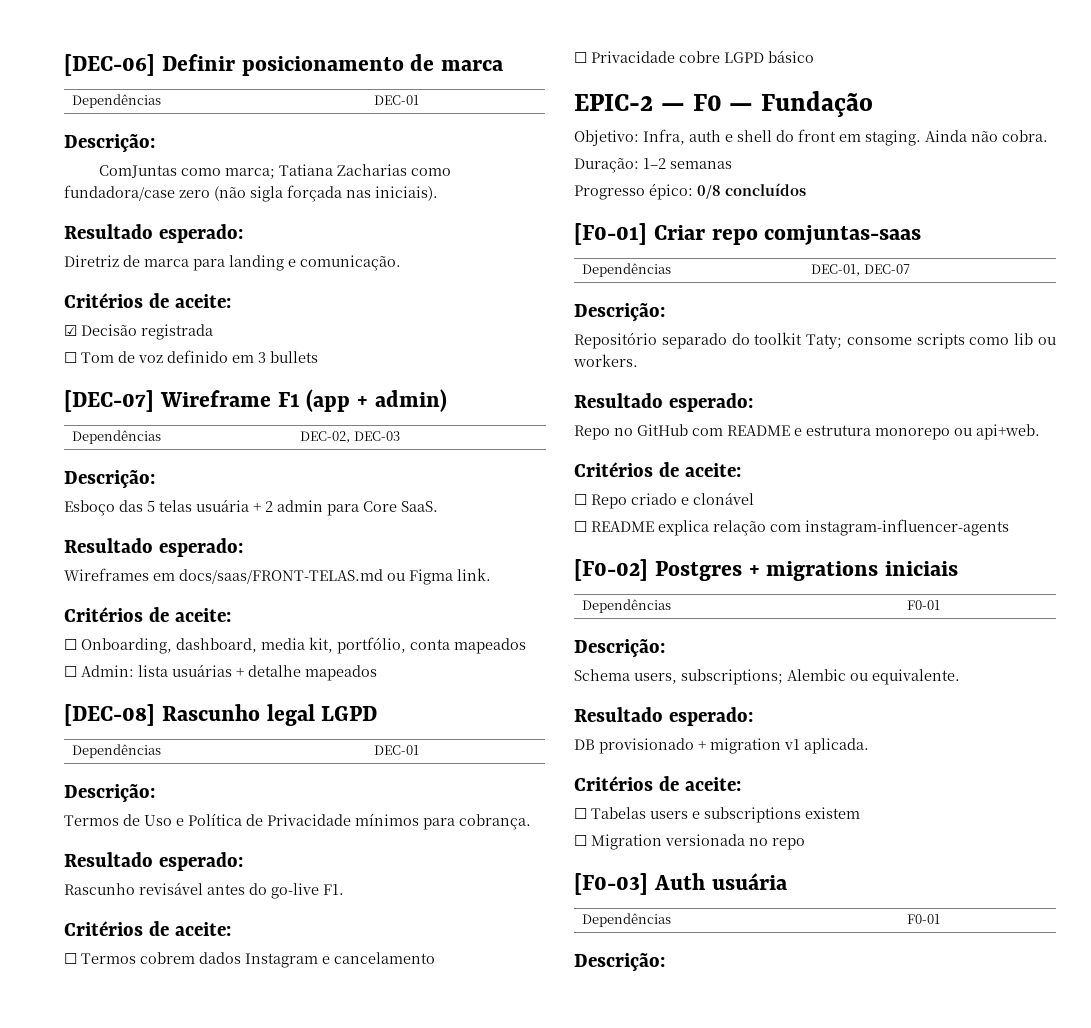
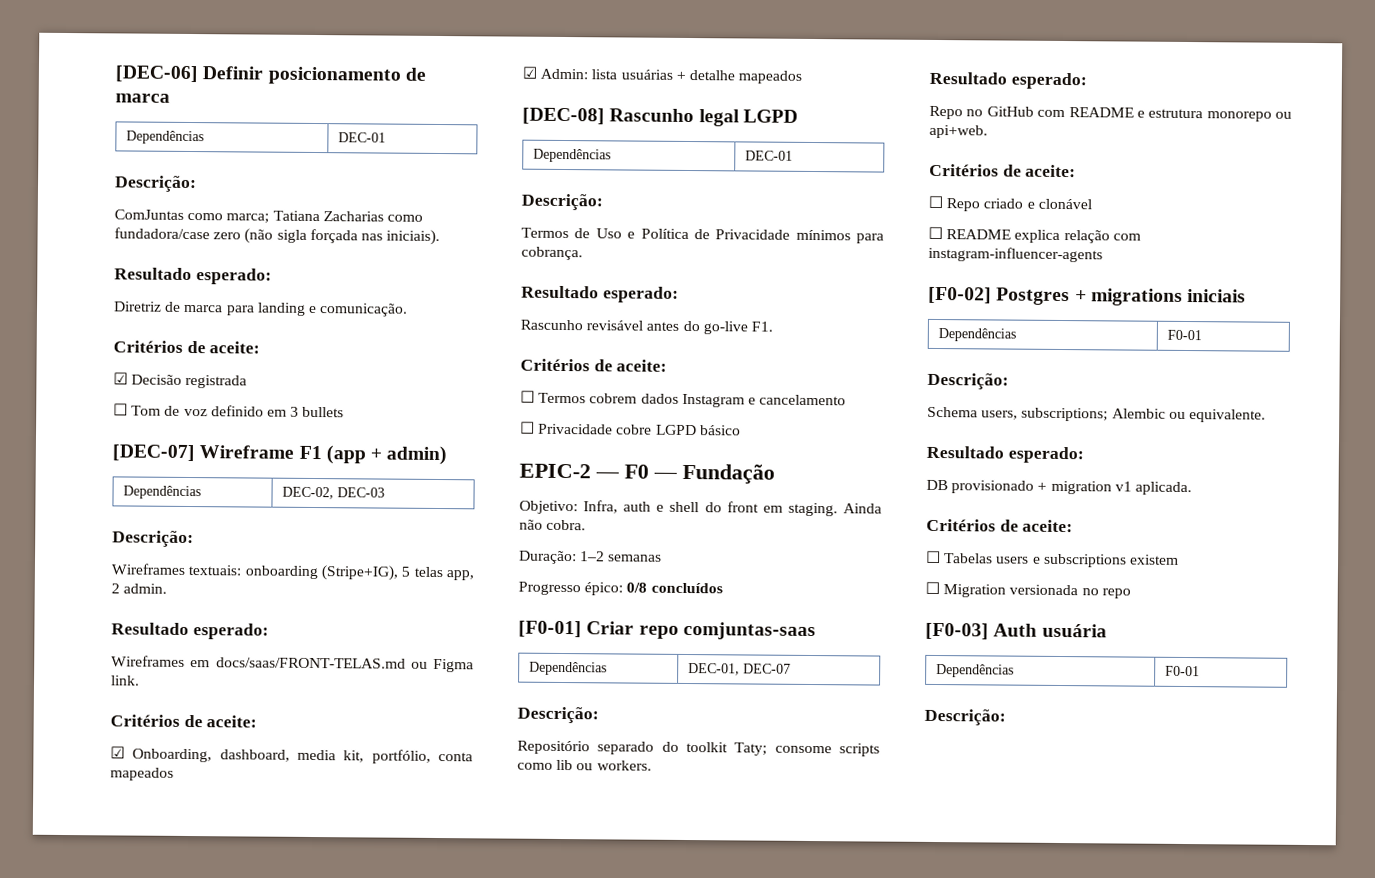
- Esboço das 5 telas usuária + 2 admin para Core SaaS.
+ Wireframes textuais: onboarding (Stripe+IG), 5 telas app, 2 admin.
- ☐ Onboarding, dashboard, media kit, portfólio, conta mapeados
+ ☑ Onboarding, dashboard, media kit, portfólio, conta mapeados
- ☐ Admin: lista usuárias + detalhe mapeados
+ ☑ Admin: lista usuárias + detalhe mapeados

